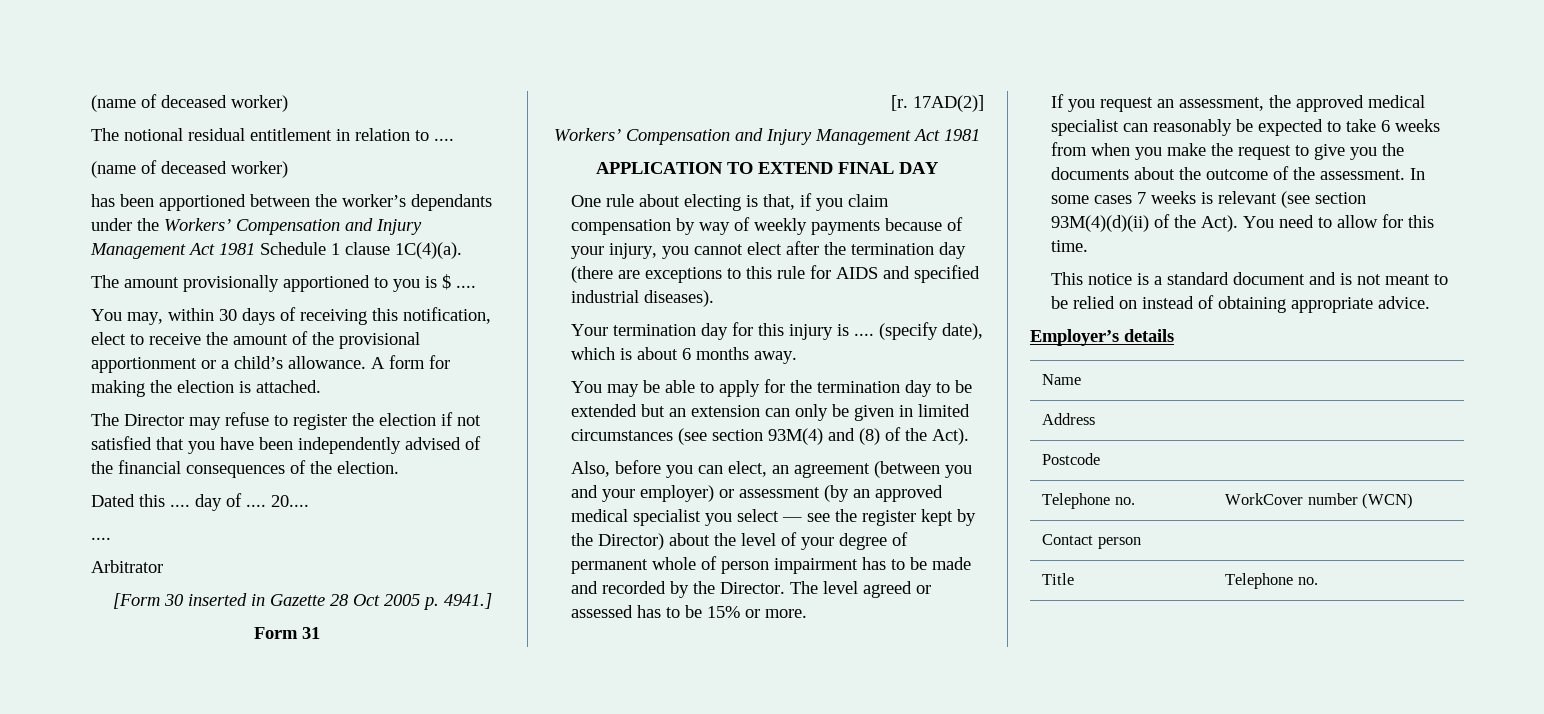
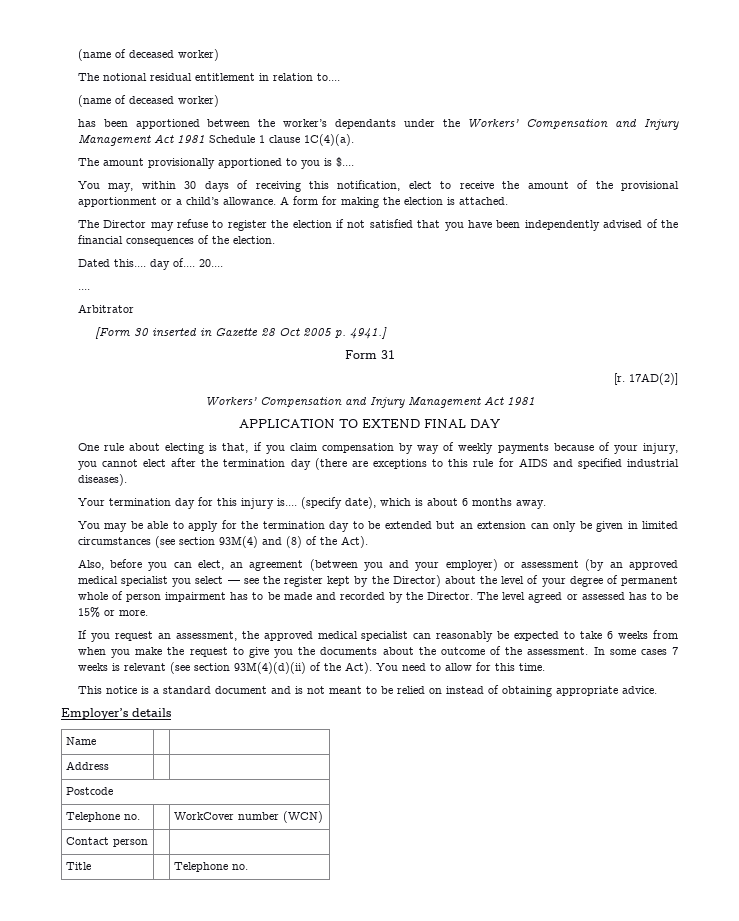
- The notional residual entitlement in relation to ....
+ The notional residual entitlement in relation to....
- The amount provisionally apportioned to you is $ ....
+ The amount provisionally apportioned to you is $....
- Dated this .... day of ....
+ Dated this.... day of....
- Your termination day for this injury is ....
+ Your termination day for this injury is....

